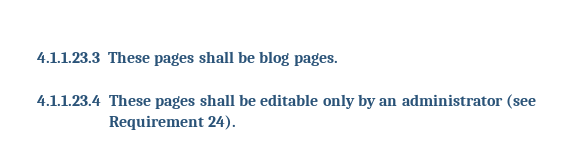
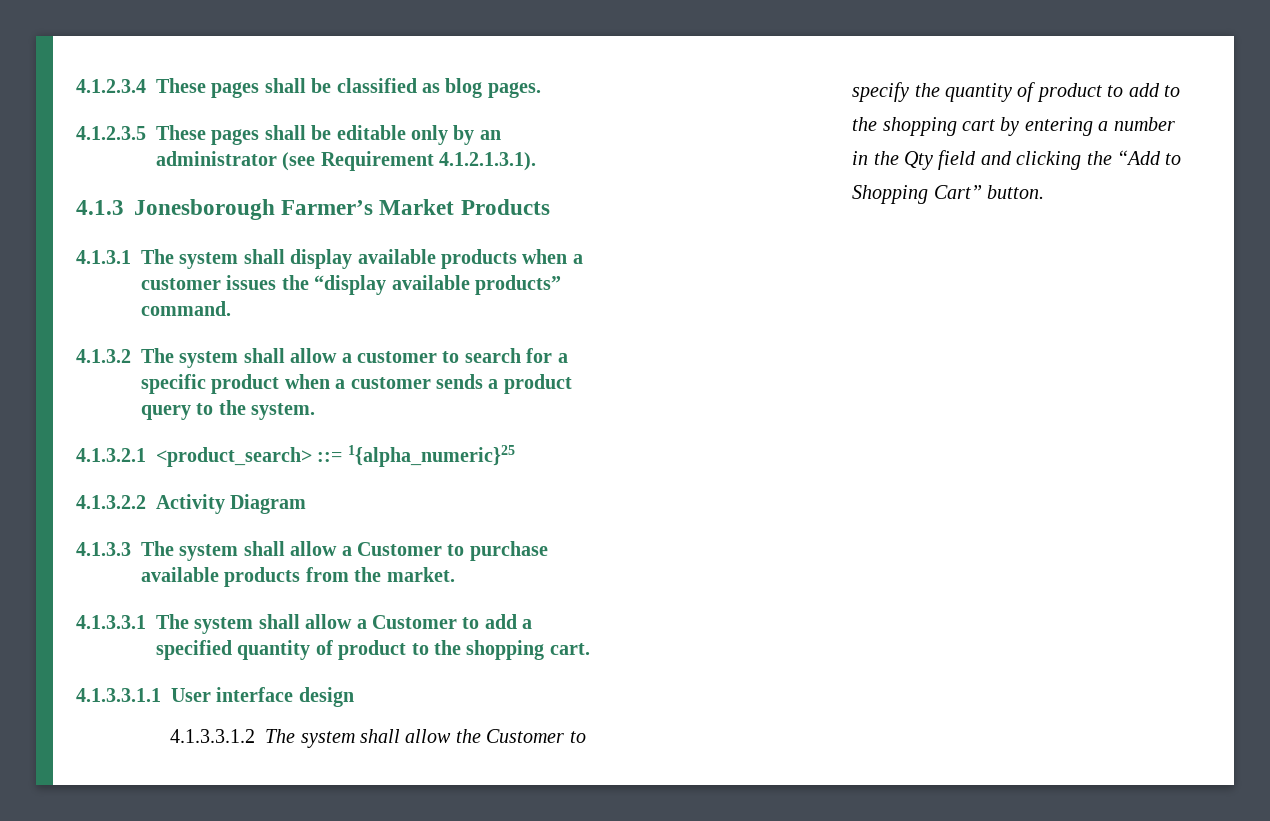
- 4.1.1.23.3 These pages shall be blog pages.
+ 4.1.2.3.4 These pages shall be classified as blog pages.
- 4.1.1.23.4 These pages shall be editable only by an administrator (see Requirement 24).
+ 4.1.2.3.5 These pages shall be editable only by an administrator (see Requirement 4.1.2.1.3.1).
+ 4.1.3 Jonesborough Farmer’s Market Products
+ 4.1.3.1 The system shall display available products when a customer issues the “display available products” command.
+ 4.1.3.2 The system shall allow a customer to search for a specific product when a customer sends a product query to the system.
+ 4.1.3.2.1 <product_search> ::= 1{alpha_numeric}25
+ 4.1.3.2.2 Activity Diagram
+ 4.1.3.3 The system shall allow a Customer to purchase available products from the market.
+ 4.1.3.3.1 The system shall allow a Customer to add a specified quantity of product to the shopping cart.
+ 4.1.3.3.1.1 User interface design
+ 4.1.3.3.1.2 The system shall allow the Customer to specify the quantity of product to add to the shopping cart by entering a number in the Qty field and clicking the “Add to Shopping Cart” button.

